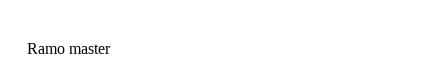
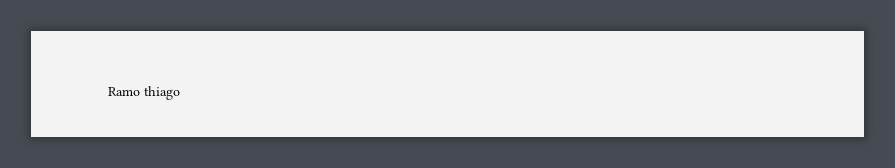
- Ramo master
+ Ramo thiago

